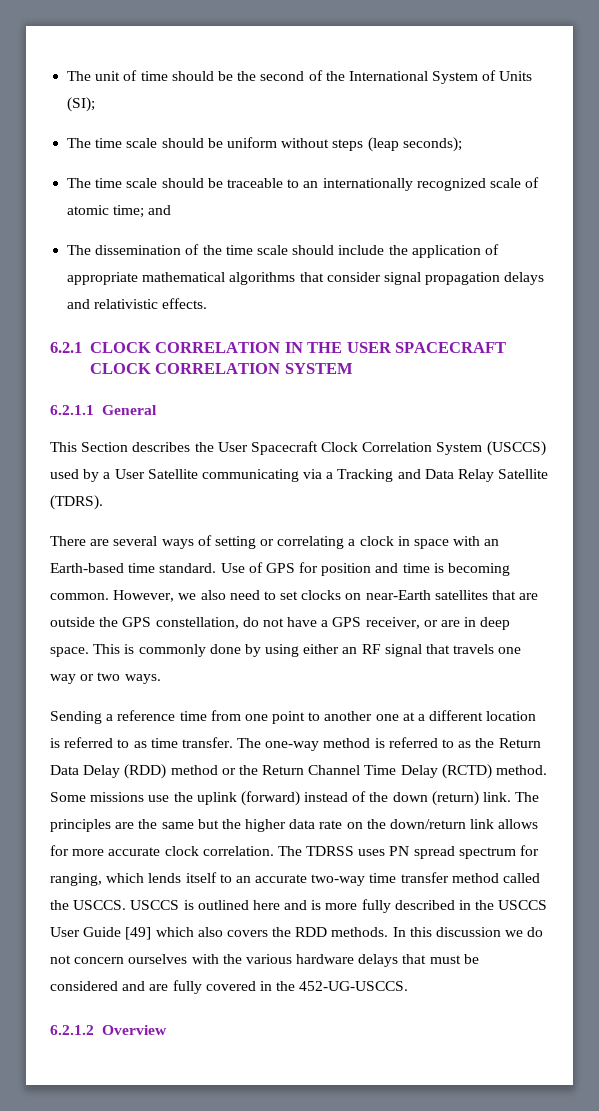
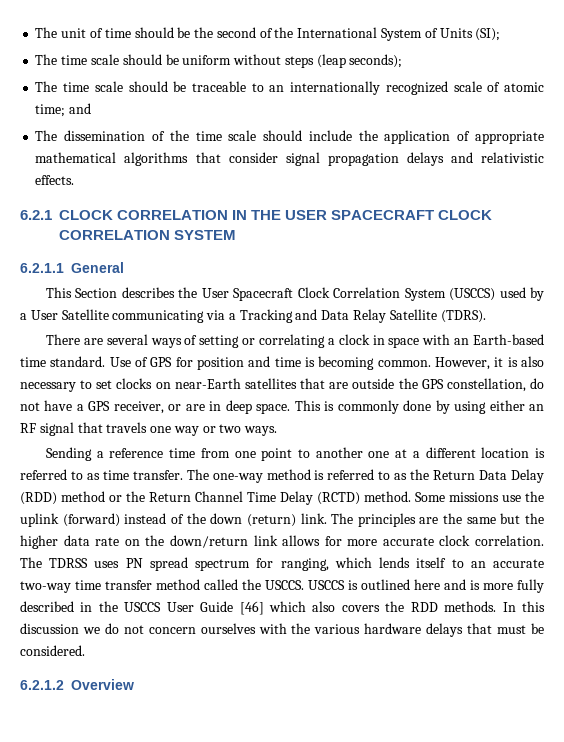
- However, we also need to set clocks on near-Earth satellites that are outside the GPS constellation, do not have a GPS receiver, or are in deep space.
+ However, it is also necessary to set clocks on near-Earth satellites that are outside the GPS constellation, do not have a GPS receiver, or are in deep space.
- USCCS is outlined here and is more fully described in the USCCS User Guide [49] which also covers the RDD methods.
+ USCCS is outlined here and is more fully described in the USCCS User Guide [46] which also covers the RDD methods.
- In this discussion we do not concern ourselves with the various hardware delays that must be considered and are fully covered in the 452-UG-USCCS.
+ In this discussion we do not concern ourselves with the various hardware delays that must be considered.

